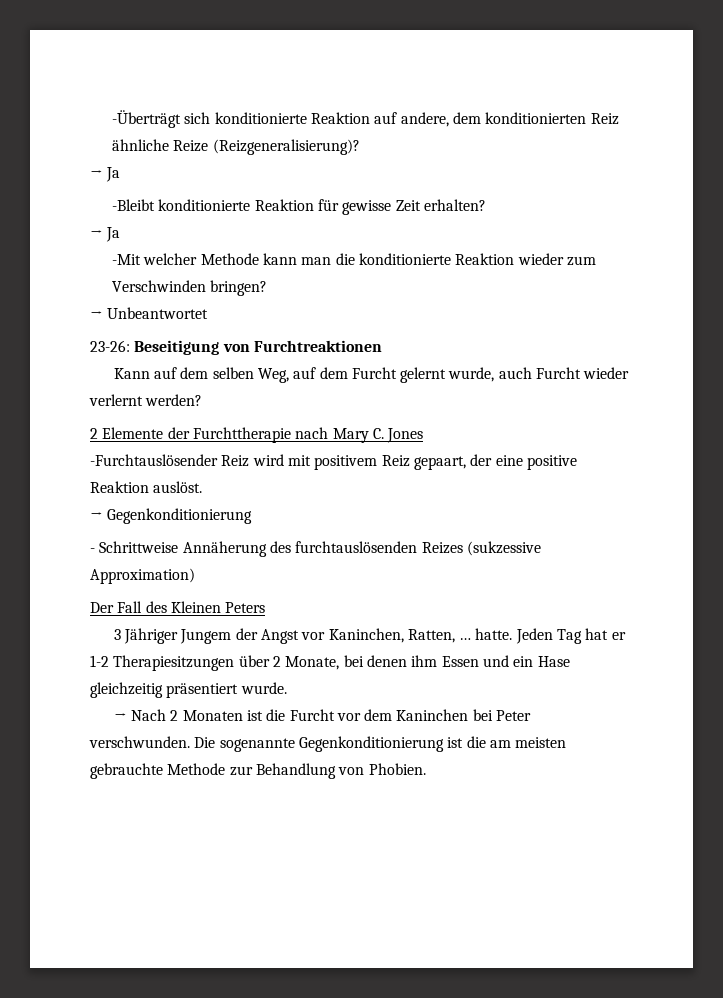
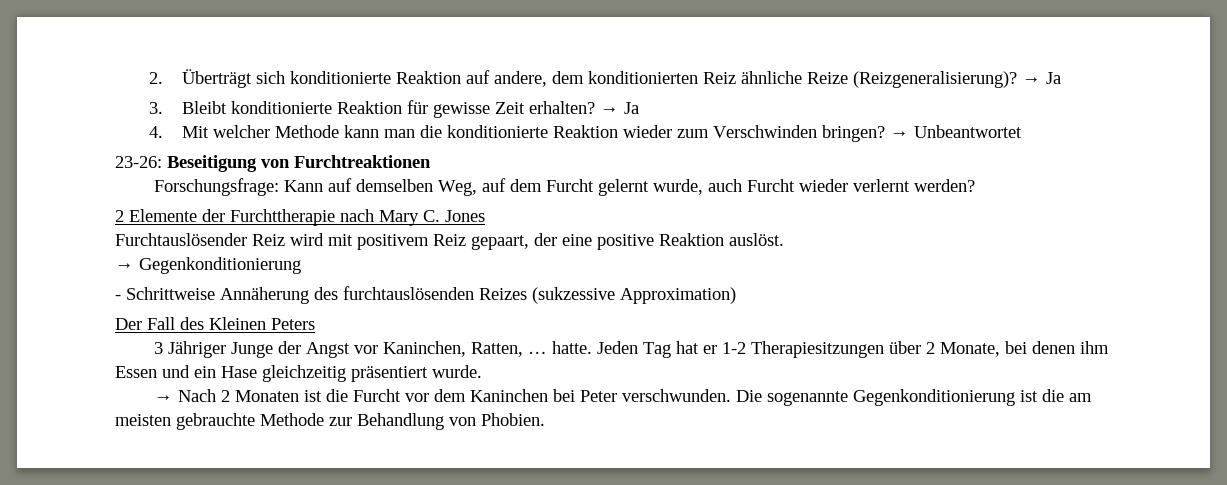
- -Überträgt sich konditionierte Reaktion auf andere, dem konditionierten Reiz ähnliche Reize (Reizgeneralisierung)?
- → Ja
- -Bleibt konditionierte Reaktion für gewisse Zeit erhalten?
- → Ja
- -Mit welcher Methode kann man die konditionierte Reaktion wieder zum Verschwinden bringen?
- → Unbeantwortet
+ 2. Überträgt sich konditionierte Reaktion auf andere, dem konditionierten Reiz ähnliche Reize (Reizgeneralisierung)? → Ja
+ 3. Bleibt konditionierte Reaktion für gewisse Zeit erhalten? → Ja
+ 4. Mit welcher Methode kann man die konditionierte Reaktion wieder zum Verschwinden bringen? → Unbeantwortet
- Kann auf dem selben Weg, auf dem Furcht gelernt wurde, auch Furcht wieder verlernt werden?
+ Forschungsfrage: Kann auf demselben Weg, auf dem Furcht gelernt wurde, auch Furcht wieder verlernt werden?
- -Furchtauslösender Reiz wird mit positivem Reiz gepaart, der eine positive Reaktion auslöst.
+ Furchtauslösender Reiz wird mit positivem Reiz gepaart, der eine positive Reaktion auslöst.
- 3 Jähriger Jungem der Angst vor Kaninchen, Ratten, … hatte.
+ 3 Jähriger Junge der Angst vor Kaninchen, Ratten, … hatte.

